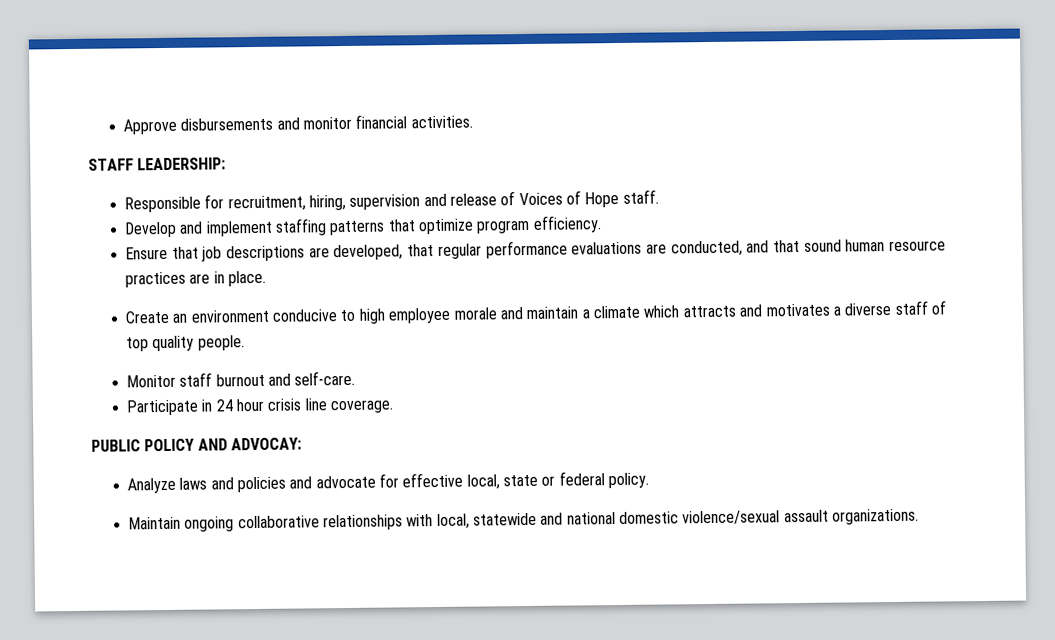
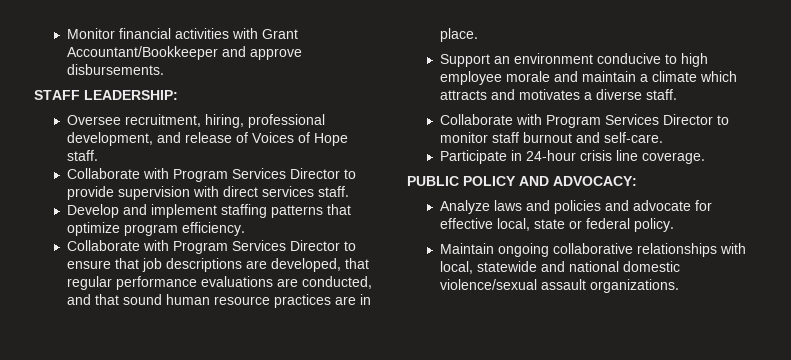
- Approve disbursements and monitor financial activities.
+ Monitor financial activities with Grant Accountant/Bookkeeper and approve disbursements.
  STAFF LEADERSHIP:
- Responsible for recruitment, hiring, supervision and release of Voices of Hope staff.
+ Oversee recruitment, hiring, professional development, and release of Voices of Hope staff.
+ Collaborate with Program Services Director to provide supervision with direct services staff.
- Ensure that job descriptions are developed, that regular performance evaluations are conducted, and that sound human resource practices are in place.
+ Collaborate with Program Services Director to ensure that job descriptions are developed, that regular performance evaluations are conducted, and that sound human resource practices are in place.
- Create an environment conducive to high employee morale and maintain a climate which attracts and motivates a diverse staff of top quality people.
- Monitor staff burnout and self-care.
+ Support an environment conducive to high employee morale and maintain a climate which attracts and motivates a diverse staff.
+ Collaborate with Program Services Director to monitor staff burnout and self-care.
- Participate in 24 hour crisis line coverage.
+ Participate in 24-hour crisis line coverage.
- PUBLIC POLICY AND ADVOCAY:
+ PUBLIC POLICY AND ADVOCACY:

